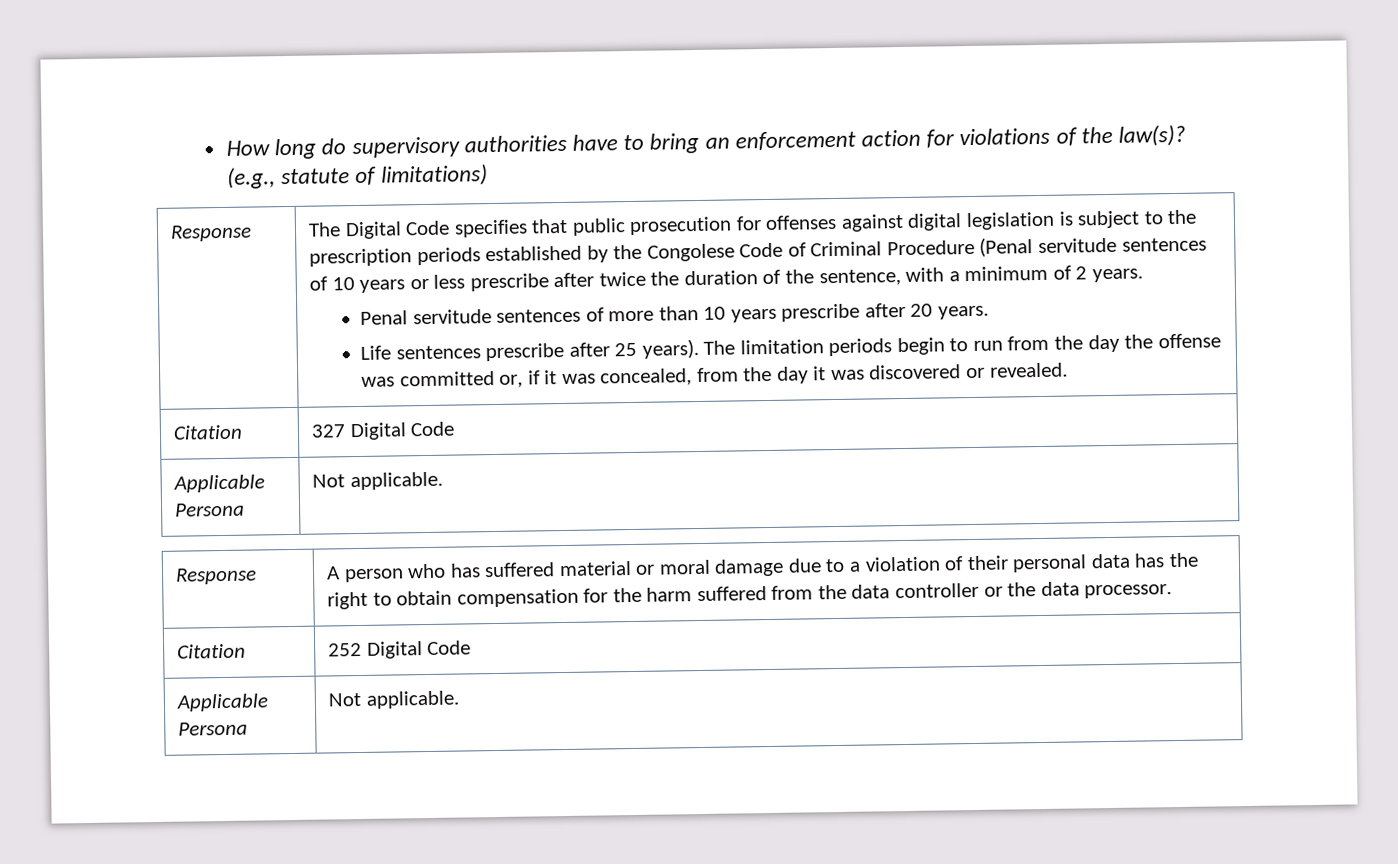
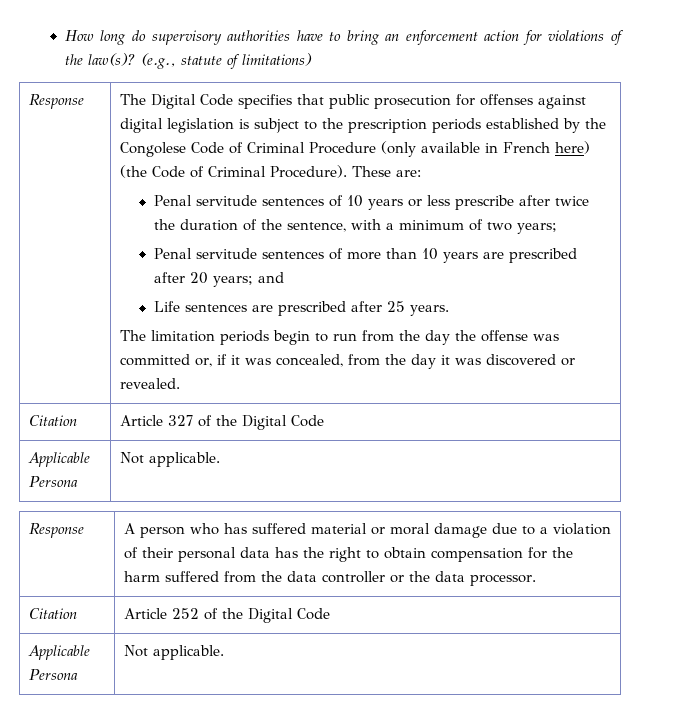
- The Digital Code specifies that public prosecution for offenses against digital legislation is subject to the prescription periods established by the Congolese Code of Criminal Procedure (Penal servitude sentences of 10 years or less prescribe after twice the duration of the sentence, with a minimum of 2 years.
+ The Digital Code specifies that public prosecution for offenses against digital legislation is subject to the prescription periods established by the Congolese Code of Criminal Procedure (only available in French here) (the Code of Criminal Procedure). These are:
+ Penal servitude sentences of 10 years or less prescribe after twice the duration of the sentence, with a minimum of two years;
- Penal servitude sentences of more than 10 years prescribe after 20 years.
+ Penal servitude sentences of more than 10 years are prescribed after 20 years; and
- Life sentences prescribe after 25 years). The limitation periods begin to run from the day the offense was committed or, if it was concealed, from the day it was discovered or revealed.
+ Life sentences are prescribed after 25 years.
+ The limitation periods begin to run from the day the offense was committed or, if it was concealed, from the day it was discovered or revealed.
- Citation | 327 Digital Code
+ Citation | Article 327 of the Digital Code
- Citation | 252 Digital Code
+ Citation | Article 252 of the Digital Code

